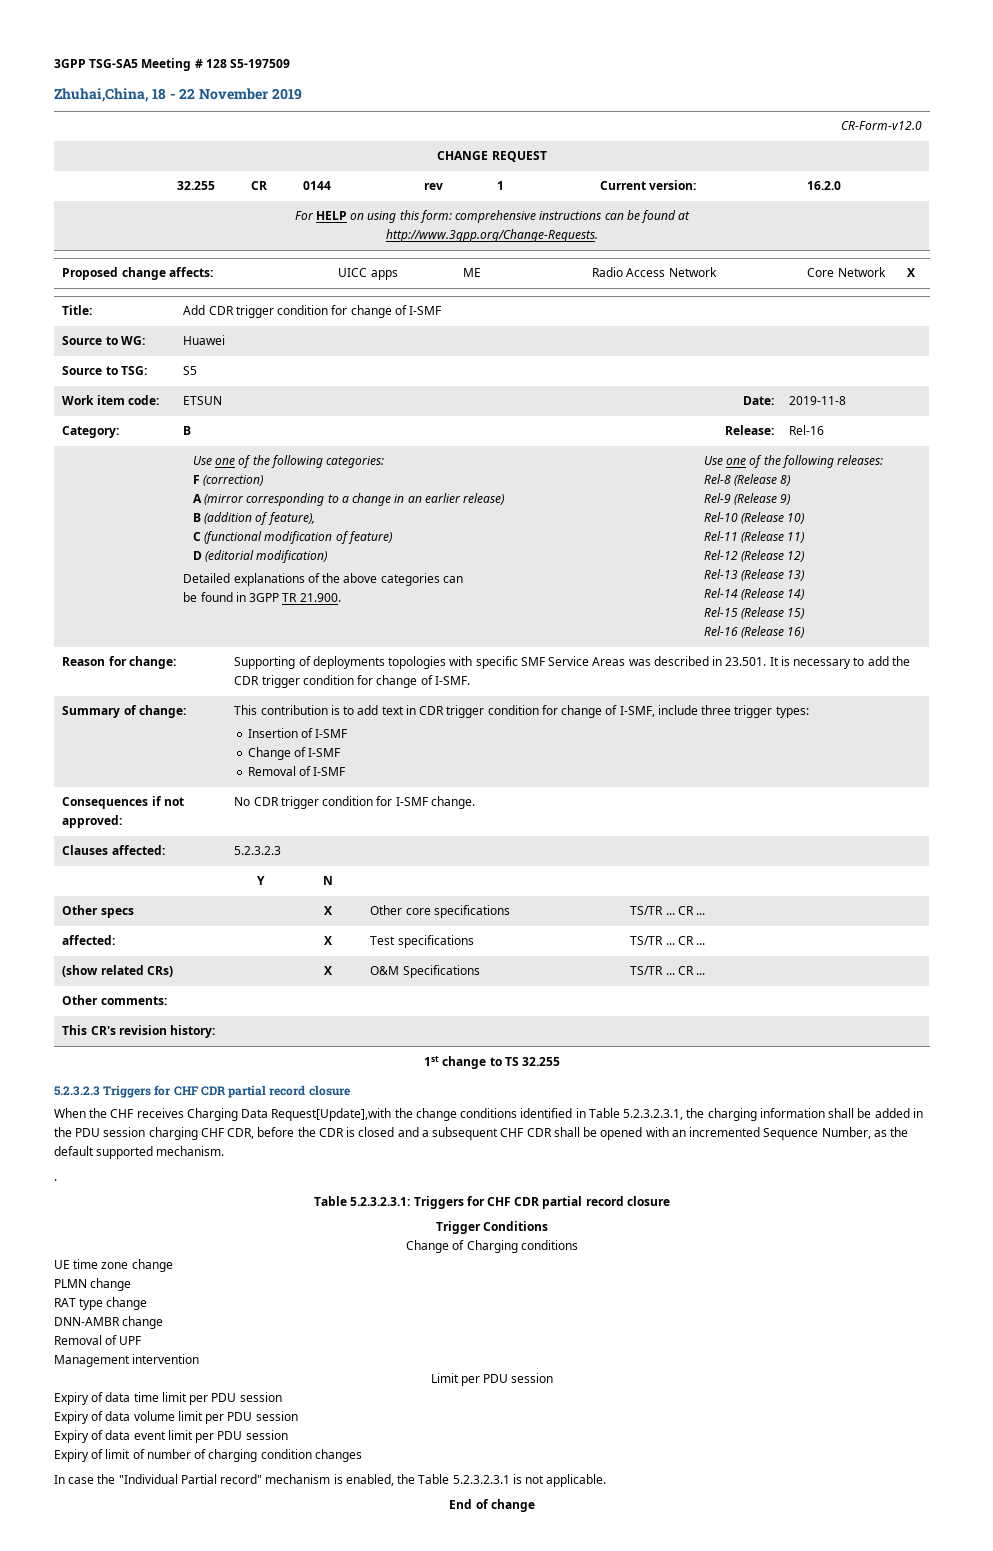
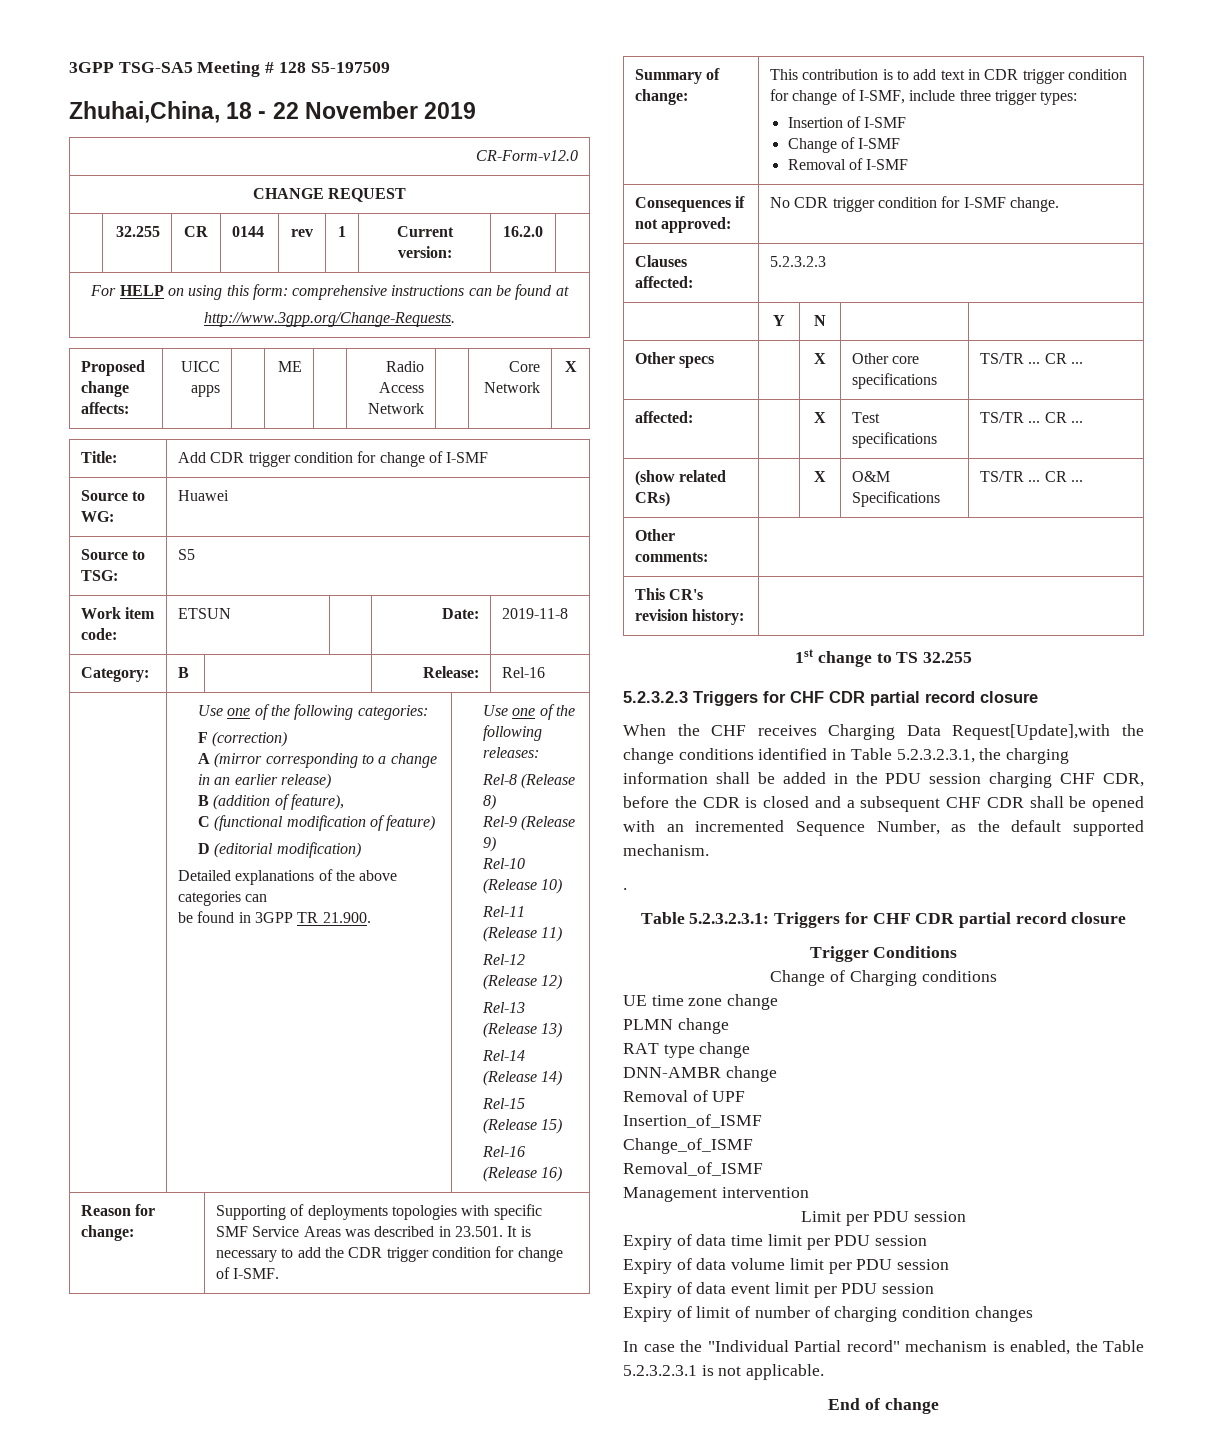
+ Insertion_of_ISMF
+ Change_of_ISMF
+ Removal_of_ISMF

